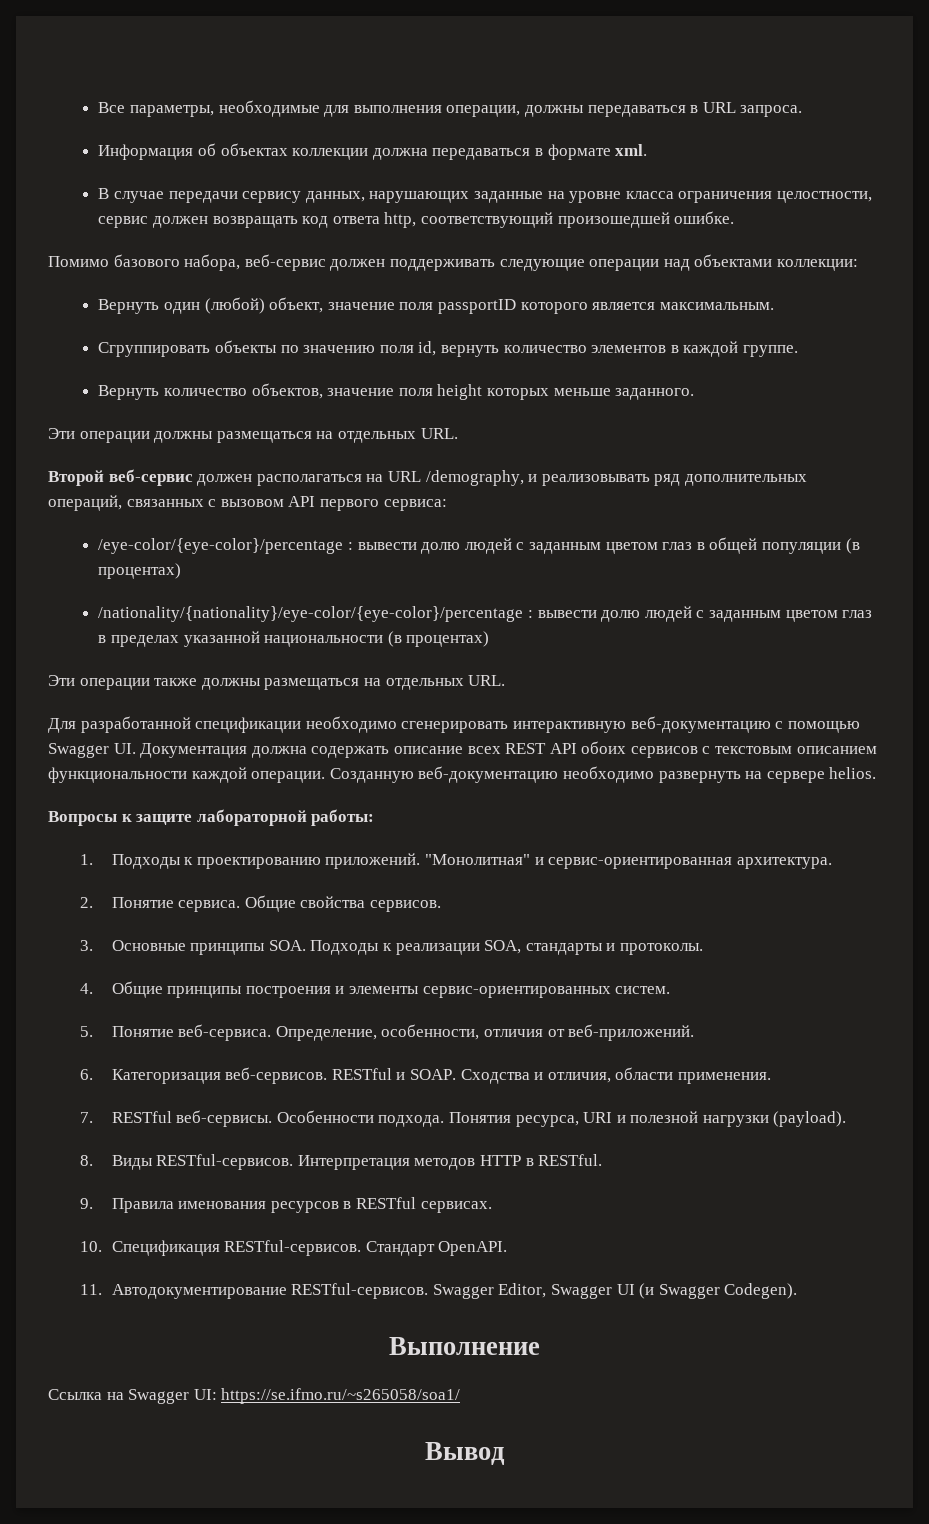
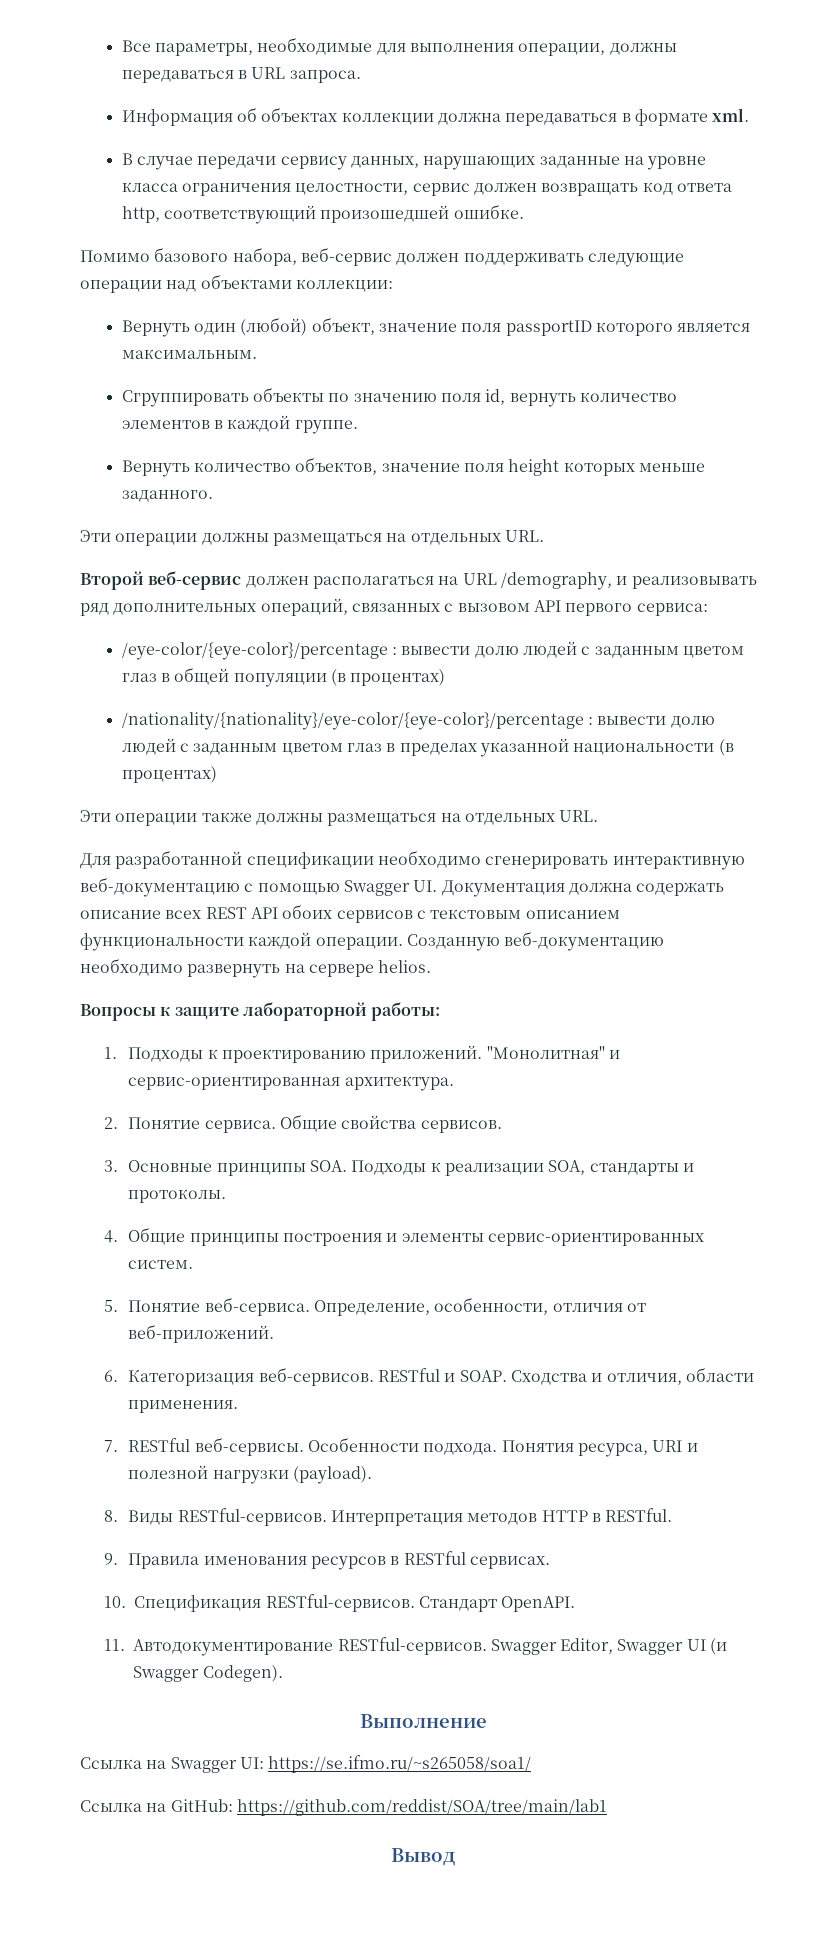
+ Ссылка на GitHub: https://github.com/reddist/SOA/tree/main/lab1

